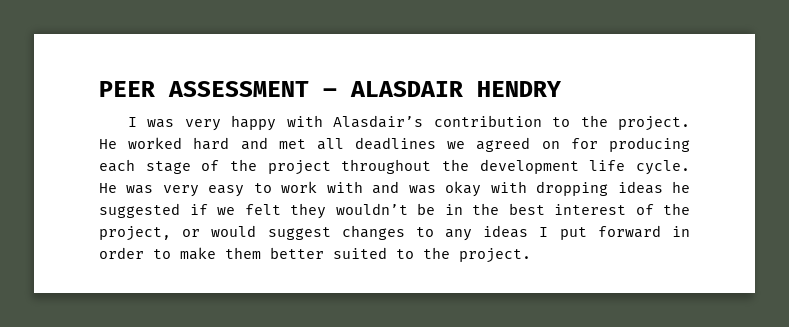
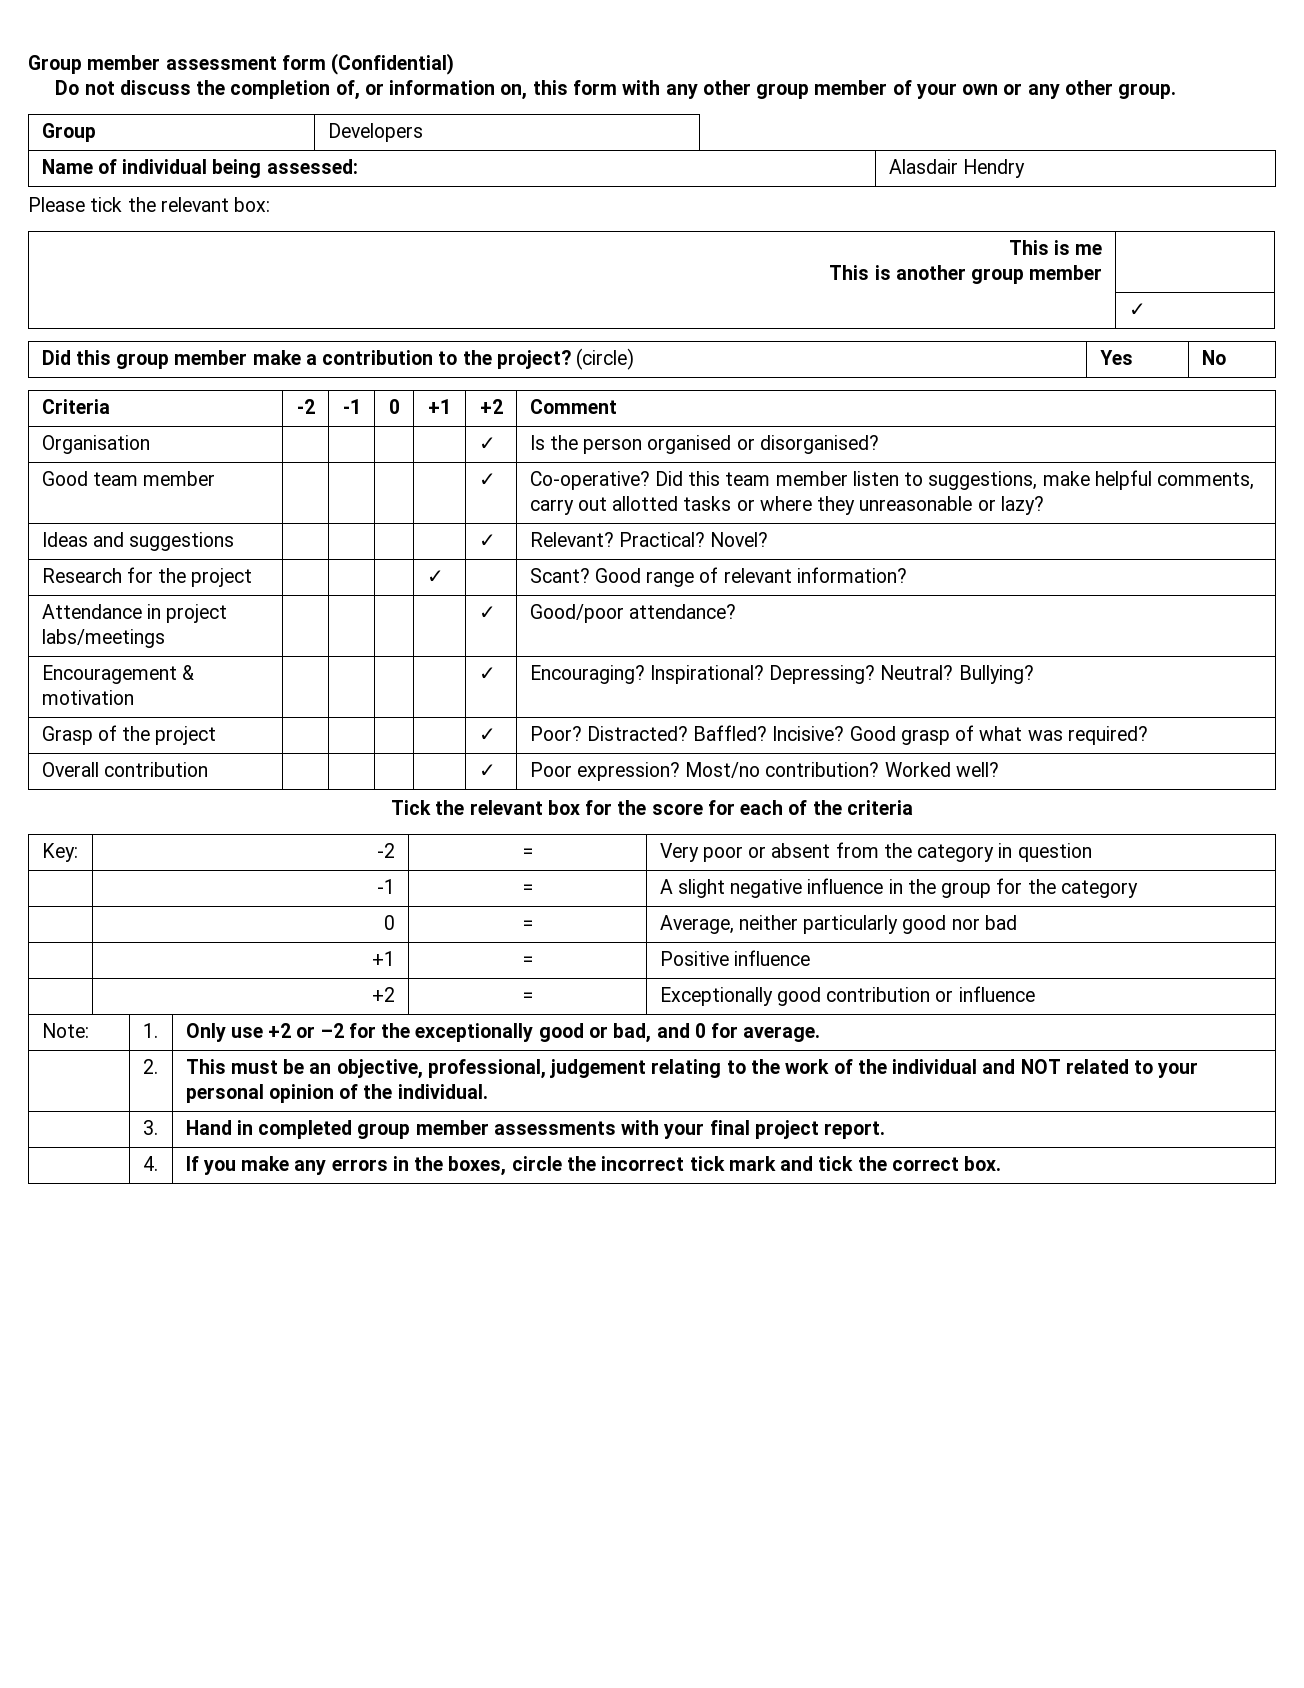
- PEER ASSESSMENT – ALASDAIR HENDRY
- I was very happy with Alasdair’s contribution to the project. He worked hard and met all deadlines we agreed on for producing each stage of the project throughout the development life cycle. He was very easy to work with and was okay with dropping ideas he suggested if we felt they wouldn’t be in the best interest of the project, or would suggest changes to any ideas I put forward in order to make them better suited to the project.
+ Group member assessment form (Confidential)
+ Do not discuss the completion of, or information on, this form with any other group member of your own or any other group.
+ Group | Developers
+ Name of individual being assessed: | Alasdair Hendry
+ Please tick the relevant box:
+ This is me
+ This is another group member |
+ | ✓
+ Did this group member make a contribution to the project? (circle) | Yes | No
+ Criteria | -2 | -1 | 0 | +1 | +2 | Comment
+ Organisation | | | | | ✓ | Is the person organised or disorganised?
+ Good team member | | | | | ✓ | Co-operative? Did this team member listen to suggestions, make helpful comments, carry out allotted tasks or where they unreasonable or lazy?
+ Ideas and suggestions | | | | | ✓ | Relevant? Practical? Novel?
+ Research for the project | | | | ✓ | | Scant? Good range of relevant information?
+ Attendance in project labs/meetings | | | | | ✓ | Good/poor attendance?
+ Encouragement & motivation | | | | | ✓ | Encouraging? Inspirational? Depressing? Neutral? Bullying?
+ Grasp of the project | | | | | ✓ | Poor? Distracted? Baffled? Incisive? Good grasp of what was required?
+ Overall contribution | | | | | ✓ | Poor expression? Most/no contribution? Worked well?
+ Tick the relevant box for the score for each of the criteria
+ Key: | -2 | = | Very poor or absent from the category in question
+ | -1 | = | A slight negative influence in the group for the category
+ | 0 | = | Average, neither particularly good nor bad
+ | +1 | = | Positive influence
+ | +2 | = | Exceptionally good contribution or influence
+ Note: | 1. | Only use +2 or –2 for the exceptionally good or bad, and 0 for average.
+ | 2. | This must be an objective, professional, judgement relating to the work of the individual and NOT related to your personal opinion of the individual.
+ | 3. | Hand in completed group member assessments with your final project report.
+ | 4. | If you make any errors in the boxes, circle the incorrect tick mark and tick the correct box.

